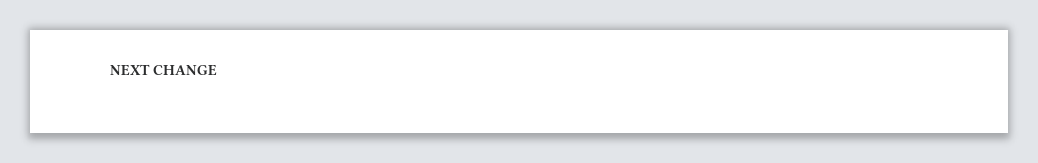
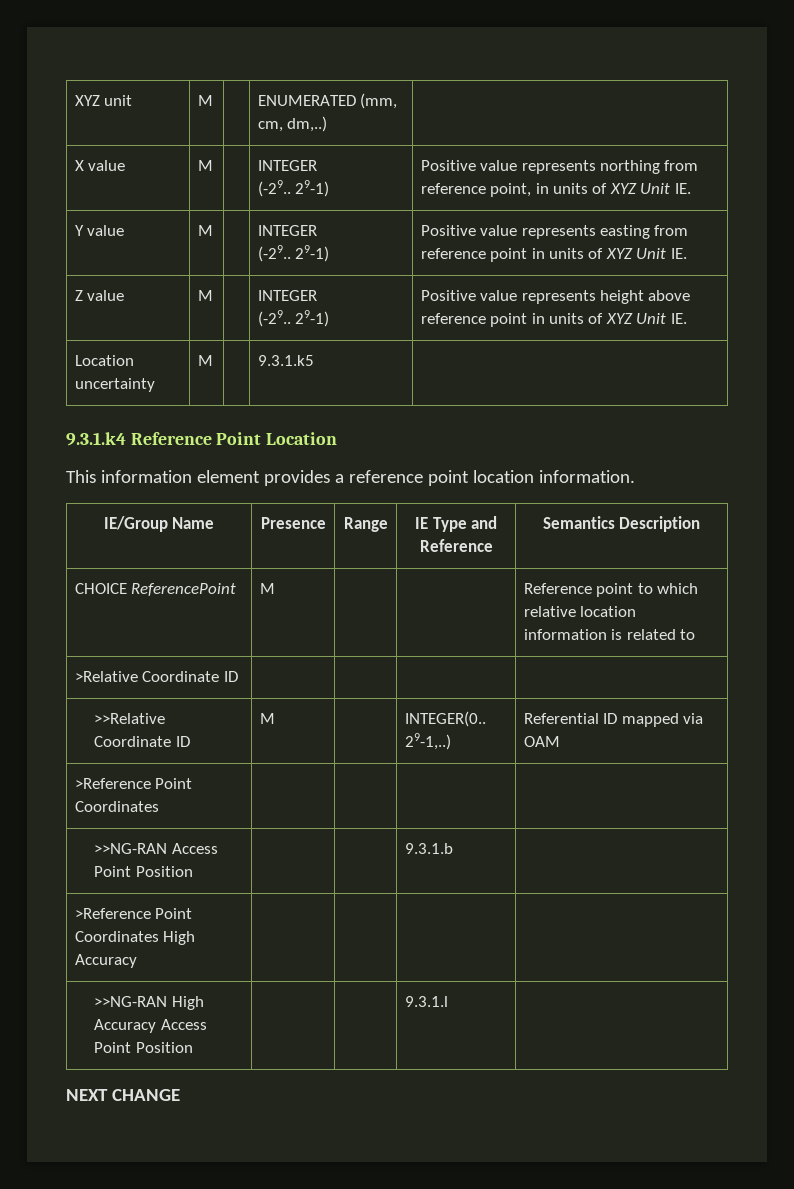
+ XYZ unit | M | | ENUMERATED (mm, cm, dm,..) |
+ X value | M | | INTEGER
+ (-29.. 29-1) | Positive value represents northing from reference point, in units of XYZ Unit IE.
+ Y value | M | | INTEGER
+ (-29.. 29-1) | Positive value represents easting from reference point in units of XYZ Unit IE.
+ Z value | M | | INTEGER
+ (-29.. 29-1) | Positive value represents height above reference point in units of XYZ Unit IE.
+ Location uncertainty | M | | 9.3.1.k5 |
+ 9.3.1.k4 Reference Point Location
+ This information element provides a reference point location information.
+ IE/Group Name | Presence | Range | IE Type and Reference | Semantics Description
+ CHOICE ReferencePoint | M | | | Reference point to which relative location information is related to
+ >Relative Coordinate ID | | | |
+ >>Relative Coordinate ID | M | | INTEGER(0.. 29-1,..) | Referential ID mapped via OAM
+ >Reference Point Coordinates | | | |
+ >>NG-RAN Access Point Position | | | 9.3.1.b |
+ >Reference Point Coordinates High Accuracy | | | |
+ >>NG-RAN High Accuracy Access Point Position | | | 9.3.1.l |

